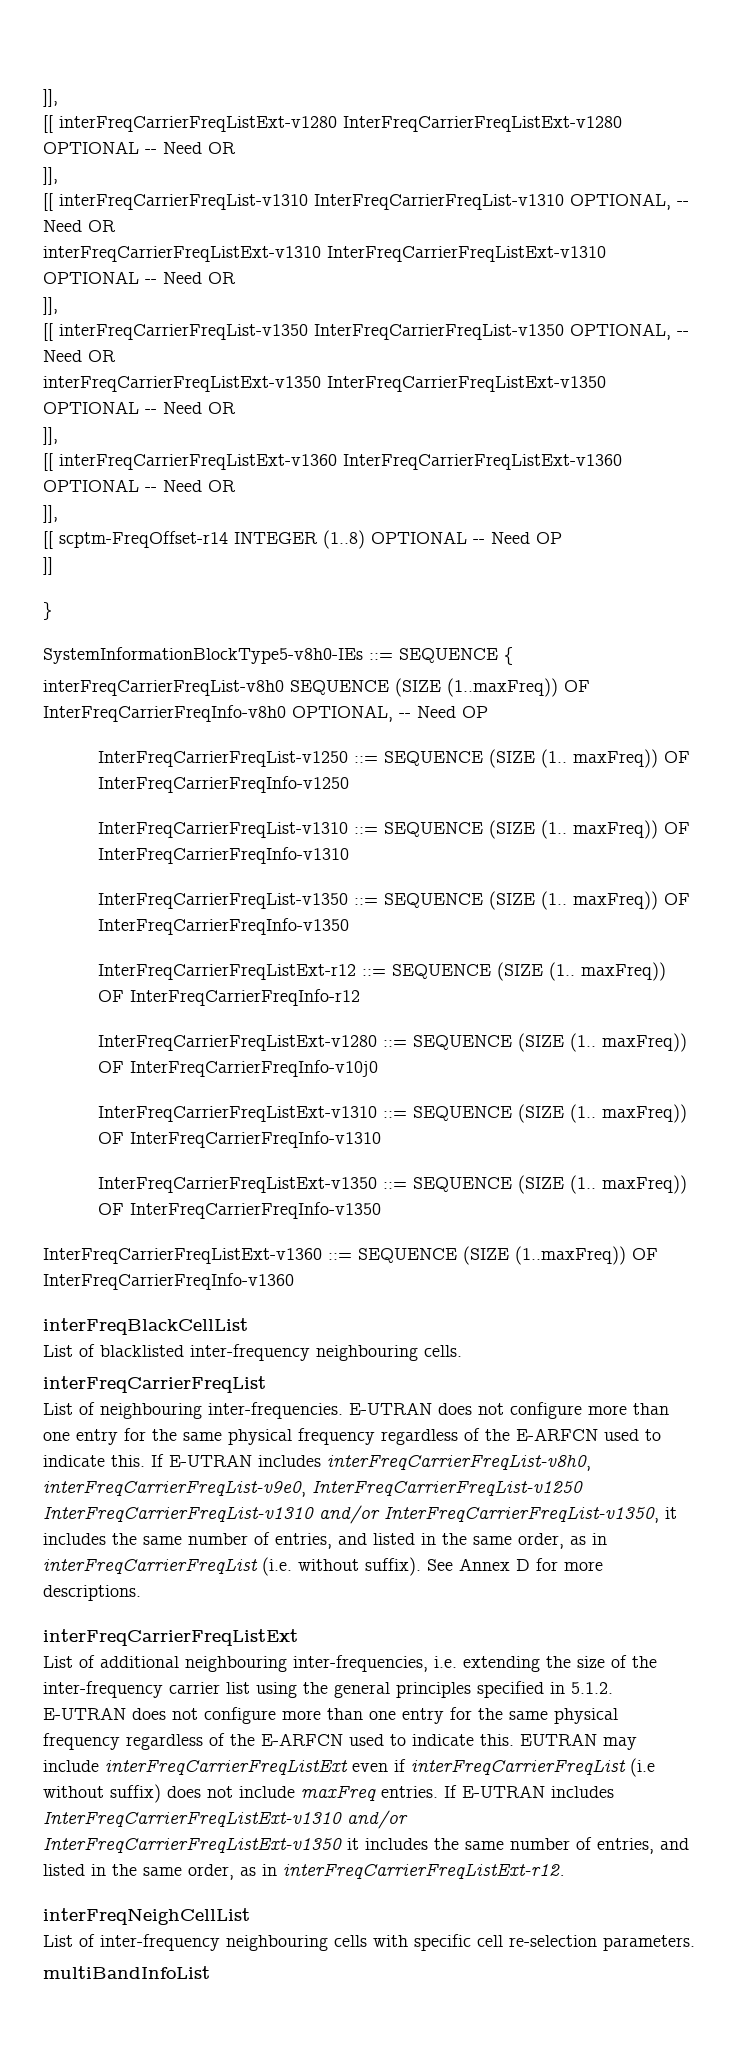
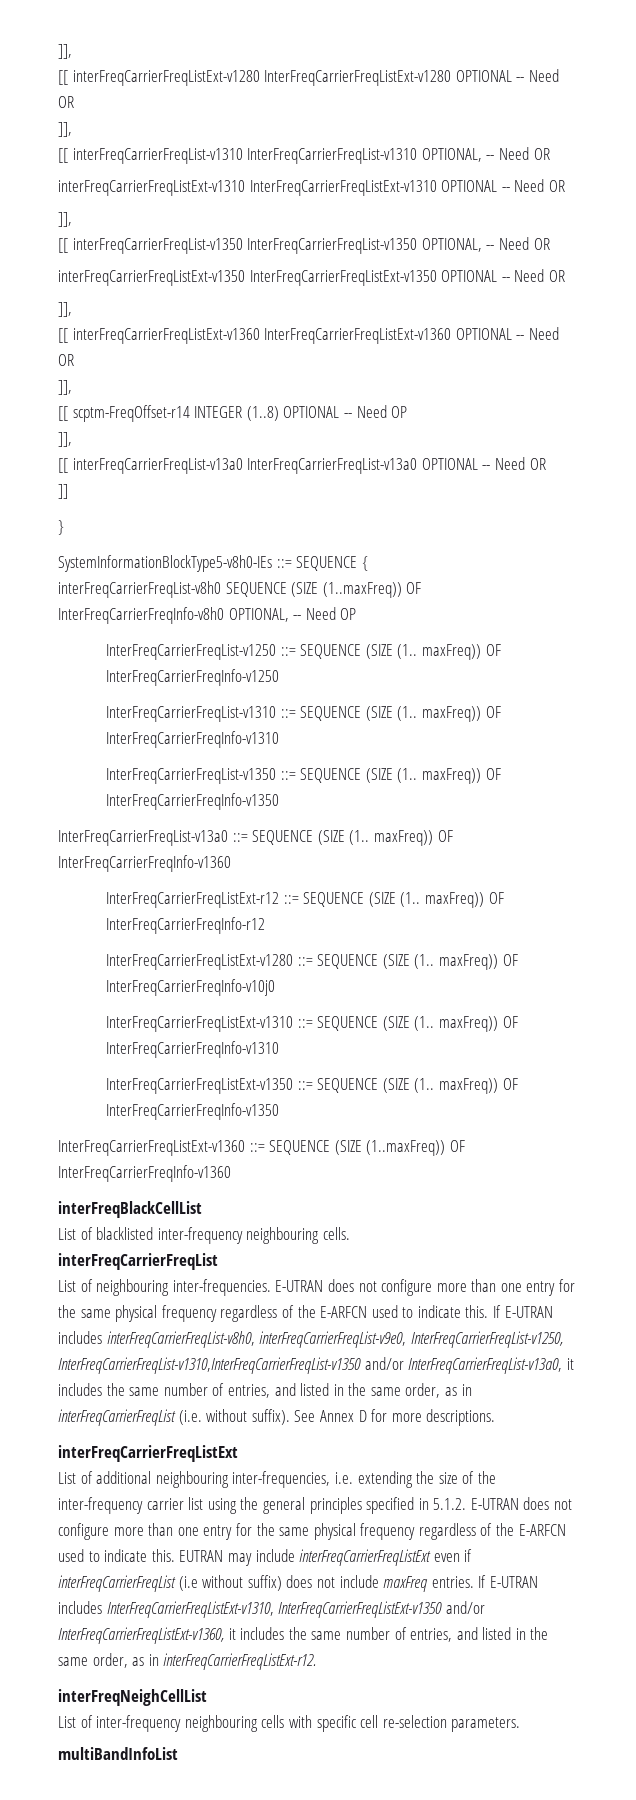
  [[ scptm-FreqOffset-r14 INTEGER (1..8) OPTIONAL -- Need OP
+ ]],
+ [[ interFreqCarrierFreqList-v13a0 InterFreqCarrierFreqList-v13a0 OPTIONAL -- Need OR
+ InterFreqCarrierFreqList-v13a0 ::= SEQUENCE (SIZE (1.. maxFreq)) OF InterFreqCarrierFreqInfo-v1360
- If E-UTRAN includes interFreqCarrierFreqList-v8h0, interFreqCarrierFreqList-v9e0, InterFreqCarrierFreqList-v1250 InterFreqCarrierFreqList-v1310 and/or InterFreqCarrierFreqList-v1350, it includes the same number of entries, and listed in the same order, as in interFreqCarrierFreqList (i.e. without suffix).
+ If E-UTRAN includes interFreqCarrierFreqList-v8h0, interFreqCarrierFreqList-v9e0, InterFreqCarrierFreqList-v1250, InterFreqCarrierFreqList-v1310,InterFreqCarrierFreqList-v1350 and/or InterFreqCarrierFreqList-v13a0, it includes the same number of entries, and listed in the same order, as in interFreqCarrierFreqList (i.e. without suffix).
- If E-UTRAN includes InterFreqCarrierFreqListExt-v1310 and/or InterFreqCarrierFreqListExt-v1350 it includes the same number of entries, and listed in the same order, as in interFreqCarrierFreqListExt-r12.
+ If E-UTRAN includes InterFreqCarrierFreqListExt-v1310, InterFreqCarrierFreqListExt-v1350 and/or InterFreqCarrierFreqListExt-v1360, it includes the same number of entries, and listed in the same order, as in interFreqCarrierFreqListExt-r12.

